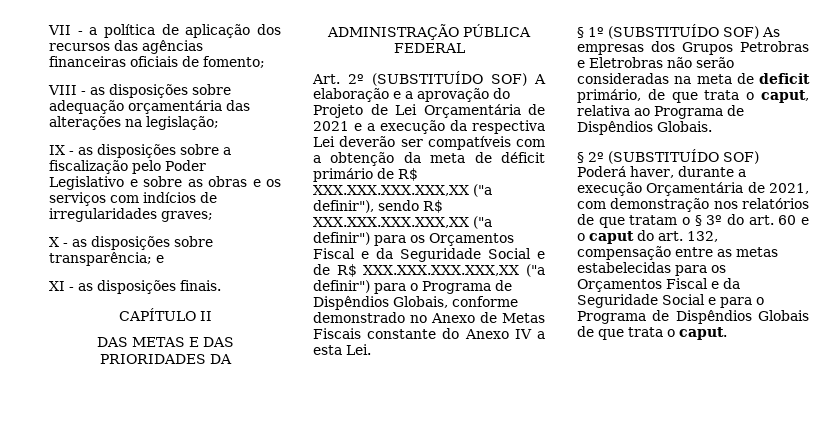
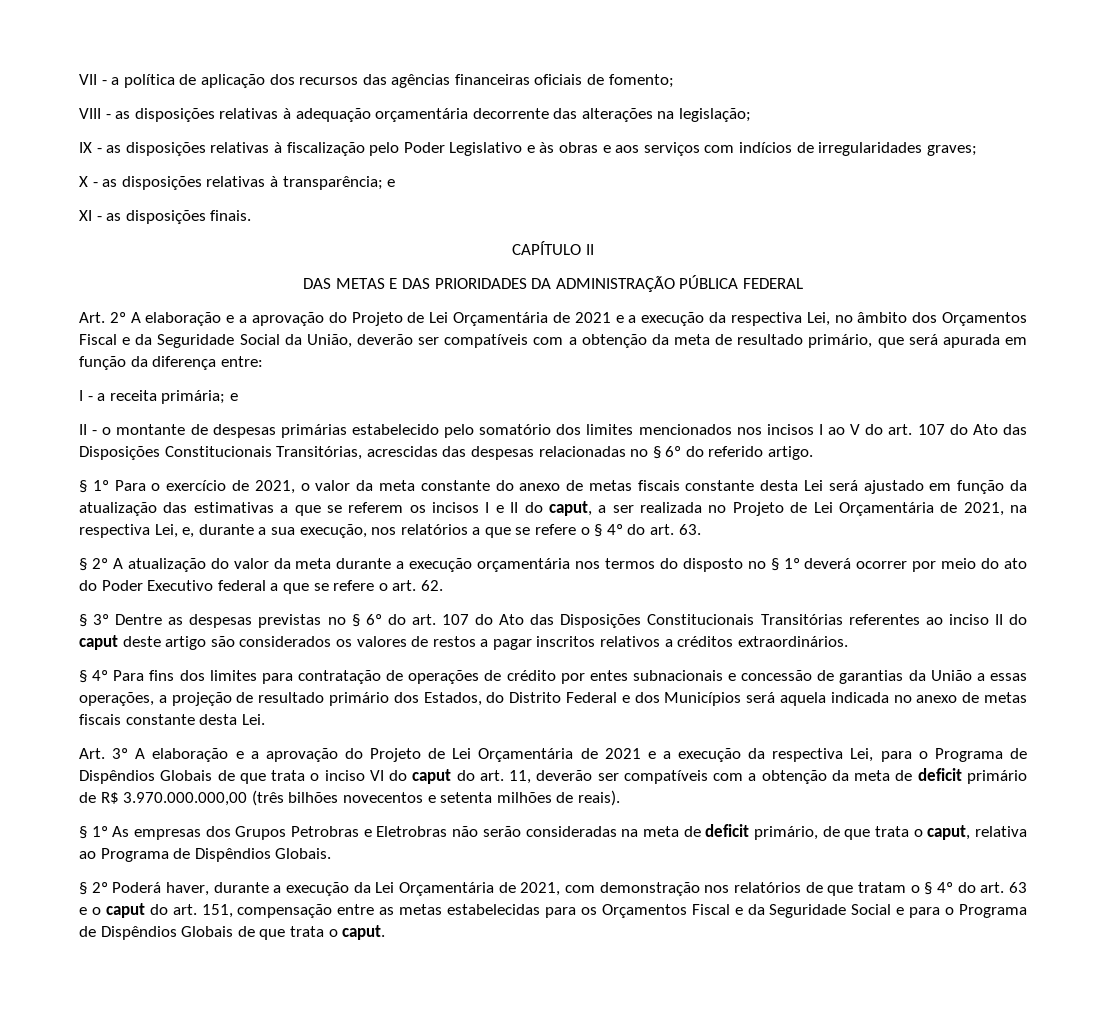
- VIII - as disposições sobre adequação orçamentária das alterações na legislação;
+ VIII - as disposições relativas à adequação orçamentária decorrente das alterações na legislação;
- IX - as disposições sobre a fiscalização pelo Poder Legislativo e sobre as obras e os serviços com indícios de irregularidades graves;
+ IX - as disposições relativas à fiscalização pelo Poder Legislativo e às obras e aos serviços com indícios de irregularidades graves;
- X - as disposições sobre transparência; e
+ X - as disposições relativas à transparência; e
- Art. 2º (SUBSTITUÍDO SOF) A elaboração e a aprovação do Projeto de Lei Orçamentária de 2021 e a execução da respectiva Lei deverão ser compatíveis com a obtenção da meta de déficit primário de R$ XXX.XXX.XXX.XXX,XX ("a definir"), sendo R$ XXX.XXX.XXX.XXX,XX ("a definir") para os Orçamentos Fiscal e da Seguridade Social e de R$ XXX.XXX.XXX.XXX,XX ("a definir") para o Programa de Dispêndios Globais, conforme demonstrado no Anexo de Metas Fiscais constante do Anexo IV a esta Lei.
- § 1º (SUBSTITUÍDO SOF) As empresas dos Grupos Petrobras e Eletrobras não serão consideradas na meta de deficit primário, de que trata o caput, relativa ao Programa de Dispêndios Globais.
+ Art. 2º A elaboração e a aprovação do Projeto de Lei Orçamentária de 2021 e a execução da respectiva Lei, no âmbito dos Orçamentos Fiscal e da Seguridade Social da União, deverão ser compatíveis com a obtenção da meta de resultado primário, que será apurada em função da diferença entre:
+ I - a receita primária; e
+ II - o montante de despesas primárias estabelecido pelo somatório dos limites mencionados nos incisos I ao V do art. 107 do Ato das Disposições Constitucionais Transitórias, acrescidas das despesas relacionadas no § 6º do referido artigo.
+ § 1º Para o exercício de 2021, o valor da meta constante do anexo de metas fiscais constante desta Lei será ajustado em função da atualização das estimativas a que se referem os incisos I e II do caput, a ser realizada no Projeto de Lei Orçamentária de 2021, na respectiva Lei, e, durante a sua execução, nos relatórios a que se refere o § 4º do art. 63.
+ § 2º A atualização do valor da meta durante a execução orçamentária nos termos do disposto no § 1º deverá ocorrer por meio do ato do Poder Executivo federal a que se refere o art. 62.
+ § 3º Dentre as despesas previstas no § 6º do art. 107 do Ato das Disposições Constitucionais Transitórias referentes ao inciso II do caput deste artigo são considerados os valores de restos a pagar inscritos relativos a créditos extraordinários.
+ § 4º Para fins dos limites para contratação de operações de crédito por entes subnacionais e concessão de garantias da União a essas operações, a projeção de resultado primário dos Estados, do Distrito Federal e dos Municípios será aquela indicada no anexo de metas fiscais constante desta Lei.
+ Art. 3º A elaboração e a aprovação do Projeto de Lei Orçamentária de 2021 e a execução da respectiva Lei, para o Programa de Dispêndios Globais de que trata o inciso VI do caput do art. 11, deverão ser compatíveis com a obtenção da meta de deficit primário de R$ 3.970.000.000,00 (três bilhões novecentos e setenta milhões de reais).
+ § 1º As empresas dos Grupos Petrobras e Eletrobras não serão consideradas na meta de deficit primário, de que trata o caput, relativa ao Programa de Dispêndios Globais.
- § 2º (SUBSTITUÍDO SOF) Poderá haver, durante a execução Orçamentária de 2021, com demonstração nos relatórios de que tratam o § 3º do art. 60 e o caput do art. 132, compensação entre as metas estabelecidas para os Orçamentos Fiscal e da Seguridade Social e para o Programa de Dispêndios Globais de que trata o caput.
+ § 2º Poderá haver, durante a execução da Lei Orçamentária de 2021, com demonstração nos relatórios de que tratam o § 4º do art. 63 e o caput do art. 151, compensação entre as metas estabelecidas para os Orçamentos Fiscal e da Seguridade Social e para o Programa de Dispêndios Globais de que trata o caput.

